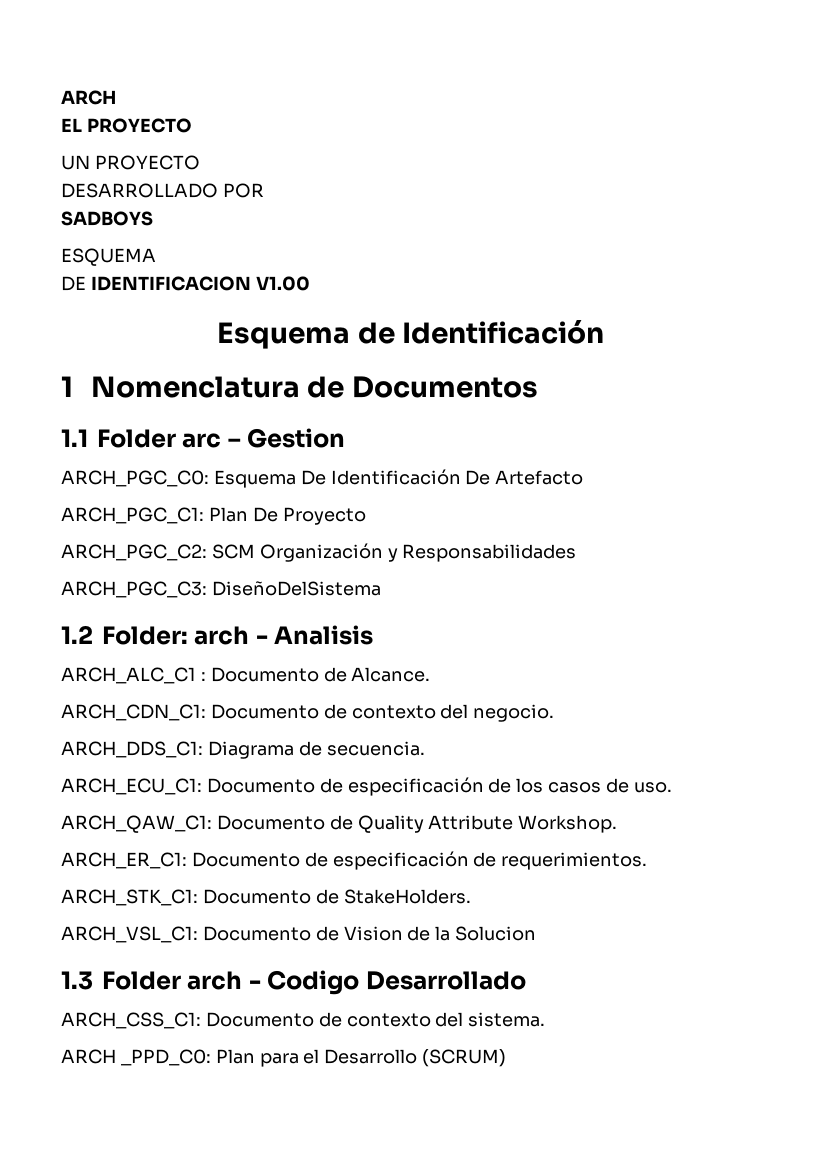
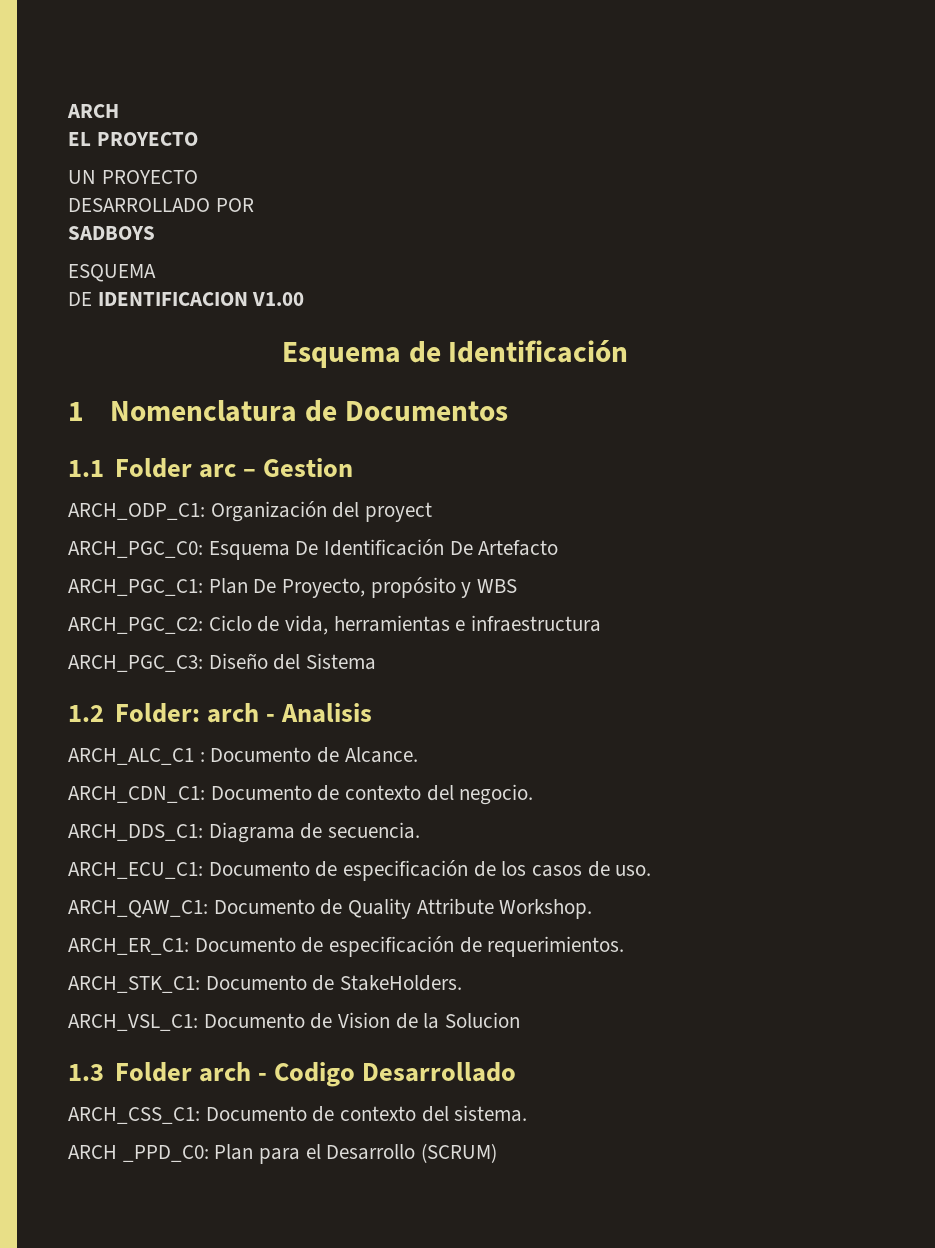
+ ARCH_ODP_C1: Organización del proyect
- ARCH_PGC_C1: Plan De Proyecto
- ARCH_PGC_C2: SCM Organización y Responsabilidades
- ARCH_PGC_C3: DiseñoDelSistema
+ ARCH_PGC_C1: Plan De Proyecto, propósito y WBS
+ ARCH_PGC_C2: Ciclo de vida, herramientas e infraestructura
+ ARCH_PGC_C3: Diseño del Sistema

